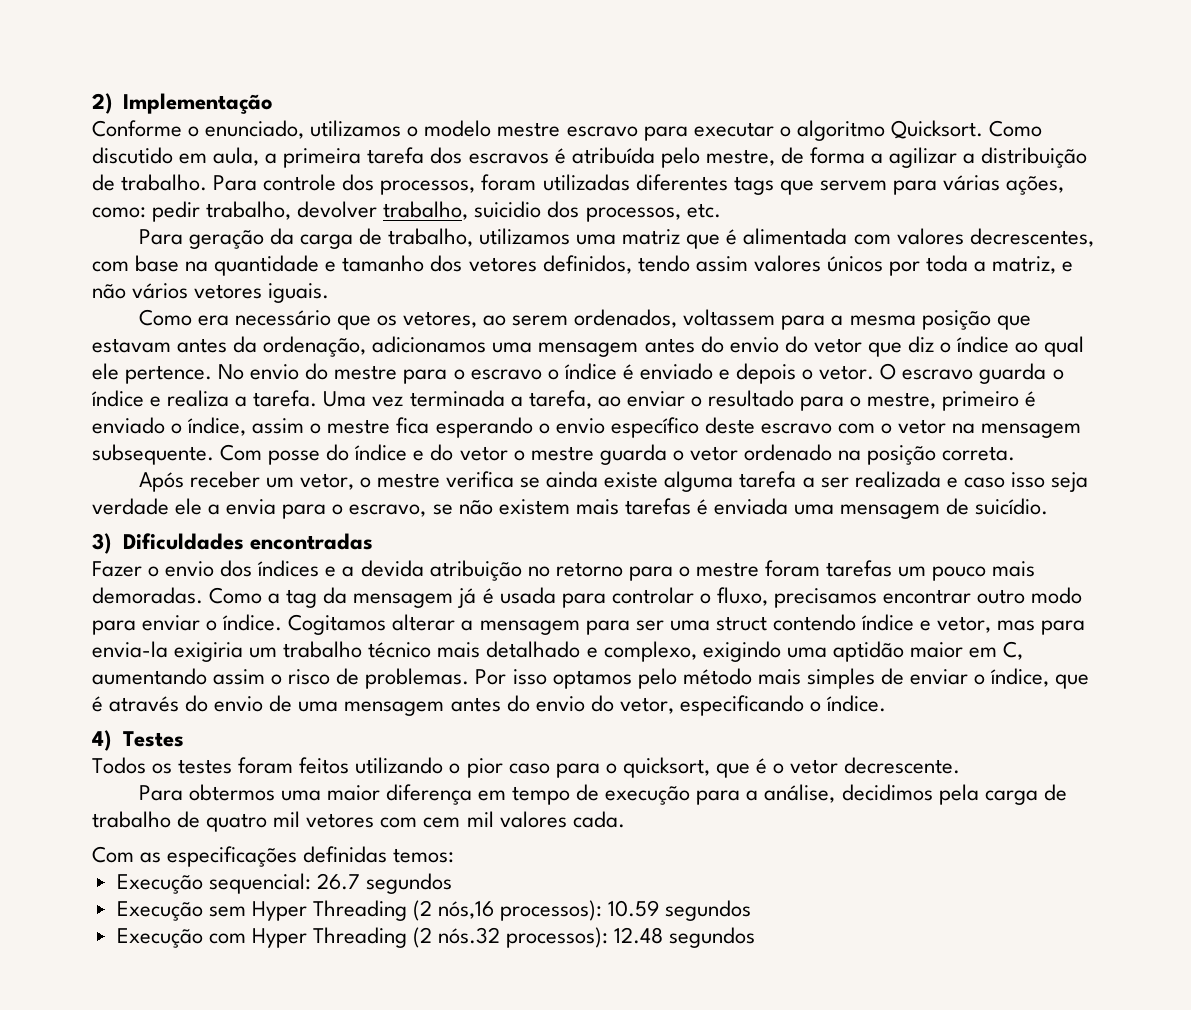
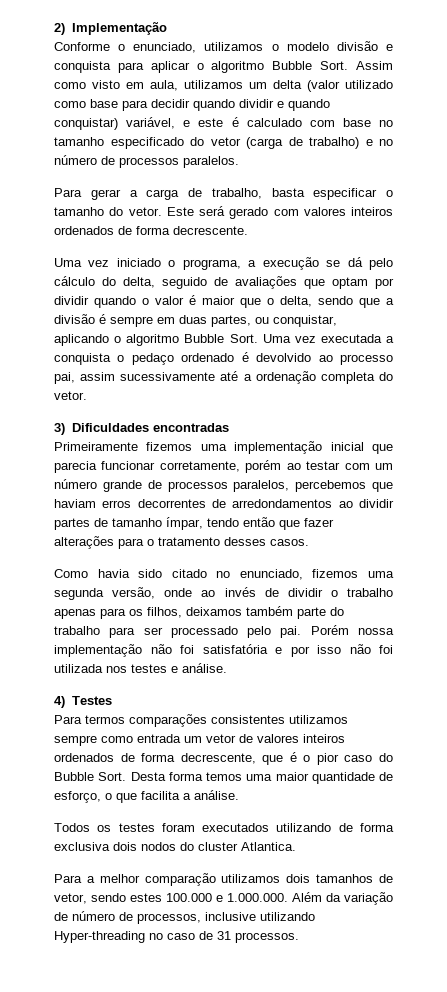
- Conforme o enunciado, utilizamos o modelo mestre escravo para executar o algoritmo Quicksort. Como discutido em aula, a primeira tarefa dos escravos é atribuída pelo mestre, de forma a agilizar a distribuição de trabalho. Para controle dos processos, foram utilizadas diferentes tags que servem para várias ações, como: pedir trabalho, devolver trabalho, suicidio dos processos, etc.
- Para geração da carga de trabalho, utilizamos uma matriz que é alimentada com valores decrescentes, com base na quantidade e tamanho dos vetores definidos, tendo assim valores únicos por toda a matriz, e não vários vetores iguais.
- Como era necessário que os vetores, ao serem ordenados, voltassem para a mesma posição que estavam antes da ordenação, adicionamos uma mensagem antes do envio do vetor que diz o índice ao qual ele pertence. No envio do mestre para o escravo o índice é enviado e depois o vetor. O escravo guarda o índice e realiza a tarefa. Uma vez terminada a tarefa, ao enviar o resultado para o mestre, primeiro é enviado o índice, assim o mestre fica esperando o envio específico deste escravo com o vetor na mensagem subsequente. Com posse do índice e do vetor o mestre guarda o vetor ordenado na posição correta.
- Após receber um vetor, o mestre verifica se ainda existe alguma tarefa a ser realizada e caso isso seja verdade ele a envia para o escravo, se não existem mais tarefas é enviada uma mensagem de suicídio.
+ Conforme o enunciado, utilizamos o modelo divisão e conquista para aplicar o algoritmo Bubble Sort. Assim como visto em aula, utilizamos um delta (valor utilizado como base para decidir quando dividir e quando conquistar) variável, e este é calculado com base no tamanho especificado do vetor (carga de trabalho) e no número de processos paralelos.
+ Para gerar a carga de trabalho, basta especificar o tamanho do vetor. Este será gerado com valores inteiros ordenados de forma decrescente.
+ Uma vez iniciado o programa, a execução se dá pelo cálculo do delta, seguido de avaliações que optam por dividir quando o valor é maior que o delta, sendo que a divisão é sempre em duas partes, ou conquistar, aplicando o algoritmo Bubble Sort. Uma vez executada a conquista o pedaço ordenado é devolvido ao processo pai, assim sucessivamente até a ordenação completa do vetor.
  3) Dificuldades encontradas
- Fazer o envio dos índices e a devida atribuição no retorno para o mestre foram tarefas um pouco mais demoradas. Como a tag da mensagem já é usada para controlar o fluxo, precisamos encontrar outro modo para enviar o índice. Cogitamos alterar a mensagem para ser uma struct contendo índice e vetor, mas para envia-la exigiria um trabalho técnico mais detalhado e complexo, exigindo uma aptidão maior em C, aumentando assim o risco de problemas. Por isso optamos pelo método mais simples de enviar o índice, que é através do envio de uma mensagem antes do envio do vetor, especificando o índice.
+ Primeiramente fizemos uma implementação inicial que parecia funcionar corretamente, porém ao testar com um número grande de processos paralelos, percebemos que haviam erros decorrentes de arredondamentos ao dividir partes de tamanho ímpar, tendo então que fazer alterações para o tratamento desses casos.
+ Como havia sido citado no enunciado, fizemos uma segunda versão, onde ao invés de dividir o trabalho apenas para os filhos, deixamos também parte do trabalho para ser processado pelo pai. Porém nossa implementação não foi satisfatória e por isso não foi utilizada nos testes e análise.
  4) Testes
- Todos os testes foram feitos utilizando o pior caso para o quicksort, que é o vetor decrescente.
- Para obtermos uma maior diferença em tempo de execução para a análise, decidimos pela carga de trabalho de quatro mil vetores com cem mil valores cada.
- Com as especificações definidas temos:
- Execução sequencial: 26.7 segundos
- Execução sem Hyper Threading (2 nós,16 processos): 10.59 segundos
- Execução com Hyper Threading (2 nós.32 processos): 12.48 segundos
+ Para termos comparações consistentes utilizamos sempre como entrada um vetor de valores inteiros ordenados de forma decrescente, que é o pior caso do Bubble Sort. Desta forma temos uma maior quantidade de esforço, o que facilita a análise.
+ Todos os testes foram executados utilizando de forma exclusiva dois nodos do cluster Atlantica.
+ Para a melhor comparação utilizamos dois tamanhos de vetor, sendo estes 100.000 e 1.000.000. Além da variação de número de processos, inclusive utilizando Hyper-threading no caso de 31 processos.

